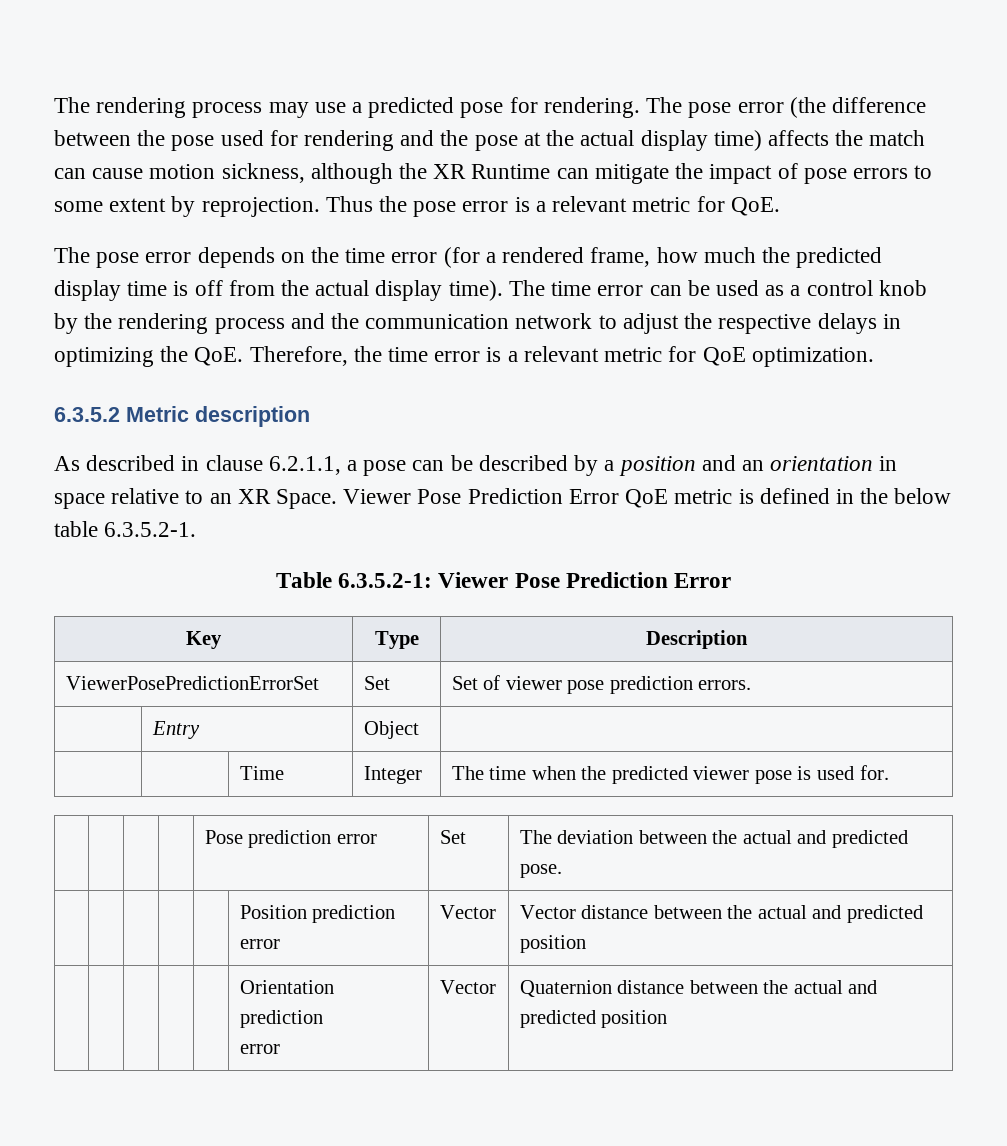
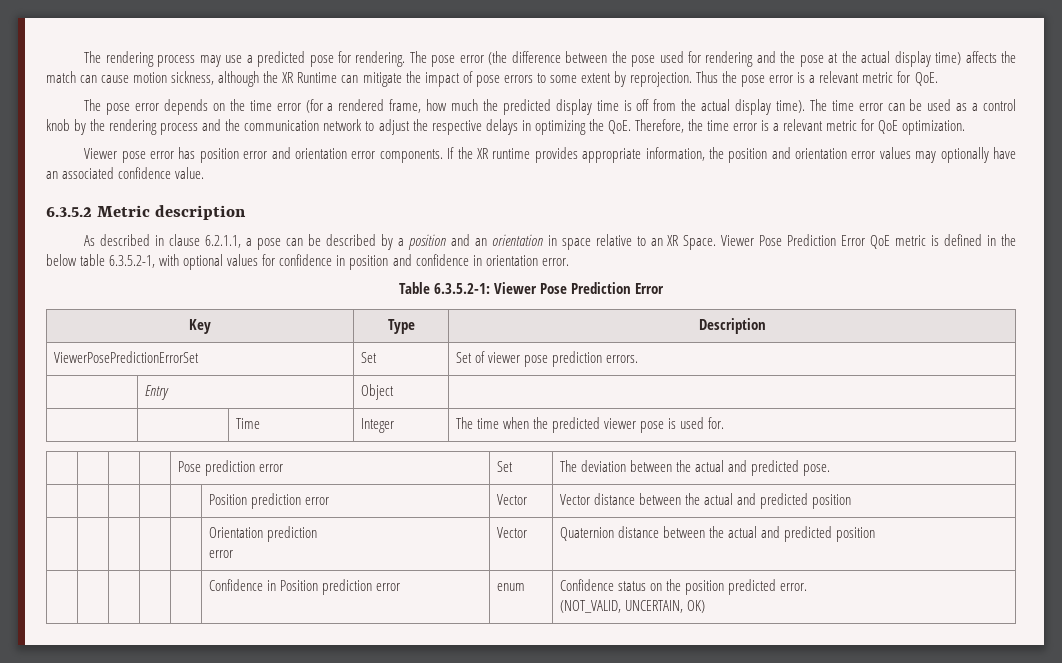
+ Viewer pose error has position error and orientation error components. If the XR runtime provides appropriate information, the position and orientation error values may optionally have an associated confidence value.
- Viewer Pose Prediction Error QoE metric is defined in the below table 6.3.5.2-1.
+ Viewer Pose Prediction Error QoE metric is defined in the below table 6.3.5.2-1, with optional values for confidence in position and confidence in orientation error.
+ | | | | | Confidence in Position prediction error | enum | Confidence status on the position predicted error.
+ (NOT_VALID, UNCERTAIN, OK)

